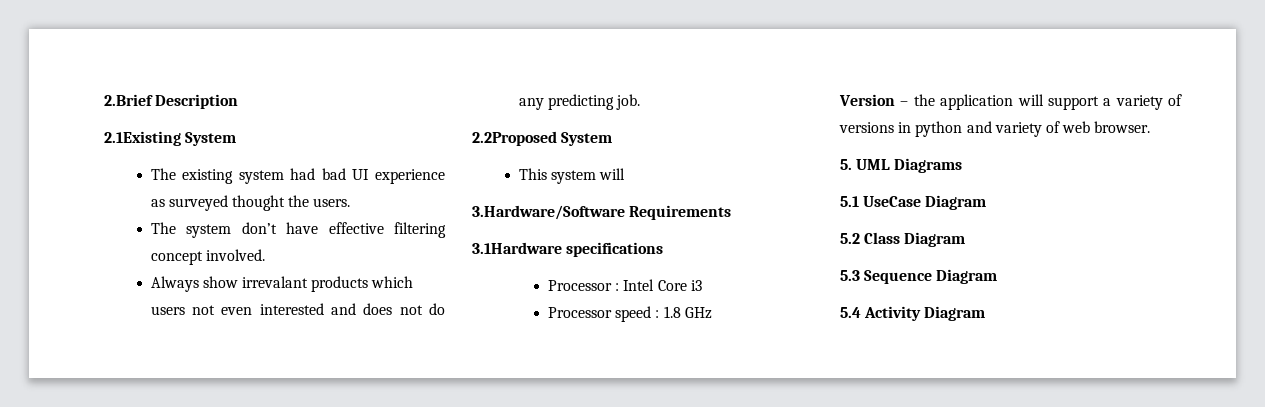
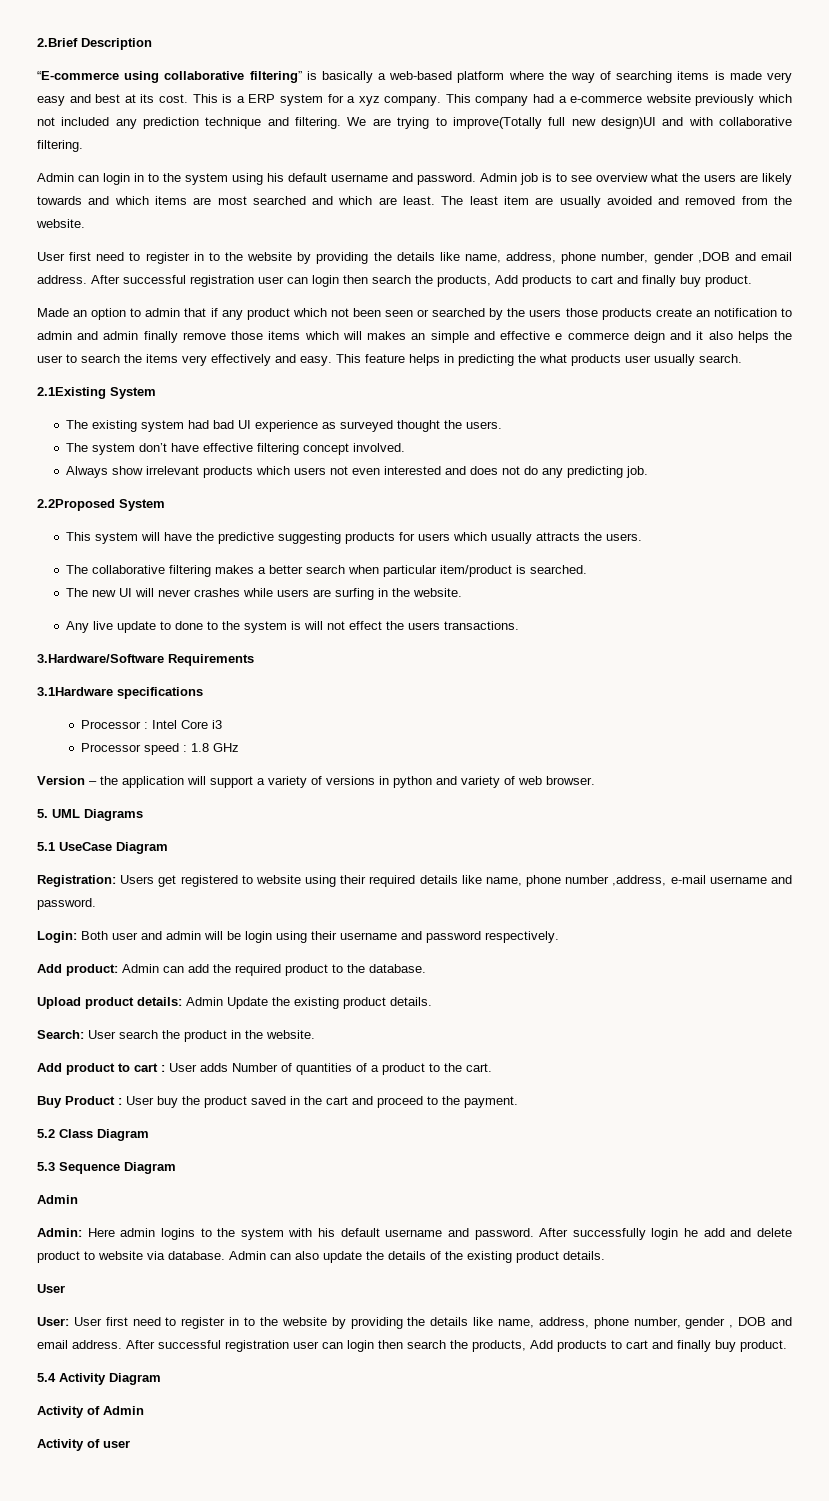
+ “E-commerce using collaborative filtering” is basically a web-based platform where the way of searching items is made very easy and best at its cost. This is a ERP system for a xyz company. This company had a e-commerce website previously which not included any prediction technique and filtering. We are trying to improve(Totally full new design)UI and with collaborative filtering.
+ Admin can login in to the system using his default username and password. Admin job is to see overview what the users are likely towards and which items are most searched and which are least. The least item are usually avoided and removed from the website.
+ User first need to register in to the website by providing the details like name, address, phone number, gender ,DOB and email address. After successful registration user can login then search the products, Add products to cart and finally buy product.
+ Made an option to admin that if any product which not been seen or searched by the users those products create an notification to admin and admin finally remove those items which will makes an simple and effective e commerce deign and it also helps the user to search the items very effectively and easy. This feature helps in predicting the what products user usually search.
- Always show irrevalant products which users not even interested and does not do any predicting job.
+ Always show irrelevant products which users not even interested and does not do any predicting job.
- This system will
+ This system will have the predictive suggesting products for users which usually attracts the users.
+ The collaborative filtering makes a better search when particular item/product is searched.
+ The new UI will never crashes while users are surfing in the website.
+ Any live update to done to the system is will not effect the users transactions.
+ Registration: Users get registered to website using their required details like name, phone number ,address, e-mail username and password.
+ Login: Both user and admin will be login using their username and password respectively.
+ Add product: Admin can add the required product to the database.
+ Upload product details: Admin Update the existing product details.
+ Search: User search the product in the website.
+ Add product to cart : User adds Number of quantities of a product to the cart.
+ Buy Product : User buy the product saved in the cart and proceed to the payment.
  5.3 Sequence Diagram
+ Admin
+ Admin: Here admin logins to the system with his default username and password. After successfully login he add and delete product to website via database. Admin can also update the details of the existing product details.
+ User
+ User: User first need to register in to the website by providing the details like name, address, phone number, gender , DOB and email address. After successful registration user can login then search the products, Add products to cart and finally buy product.
  5.4 Activity Diagram
+ Activity of Admin
+ Activity of user

